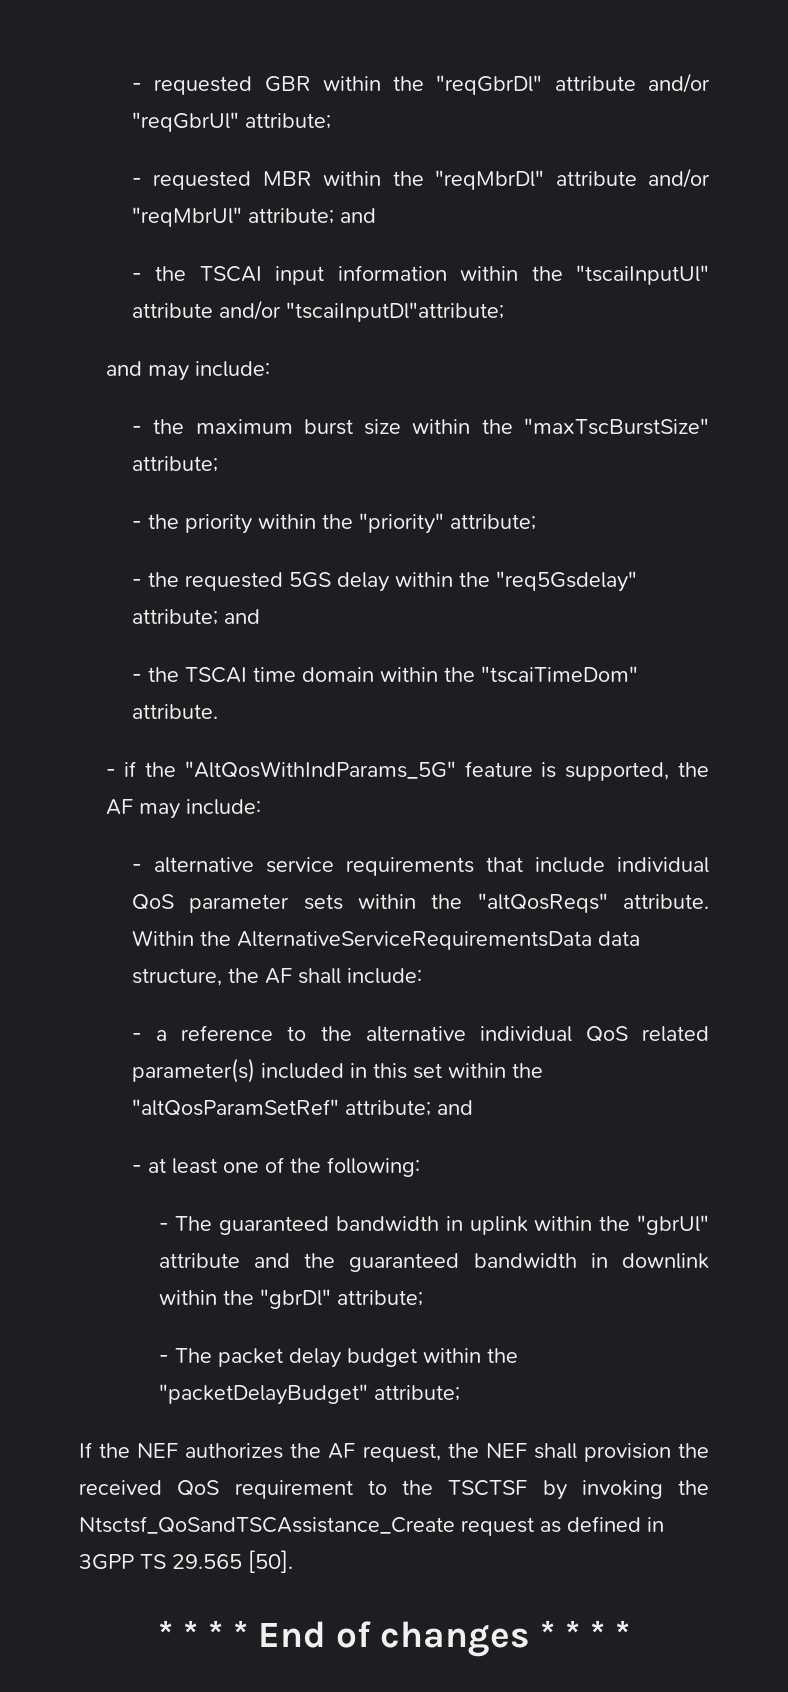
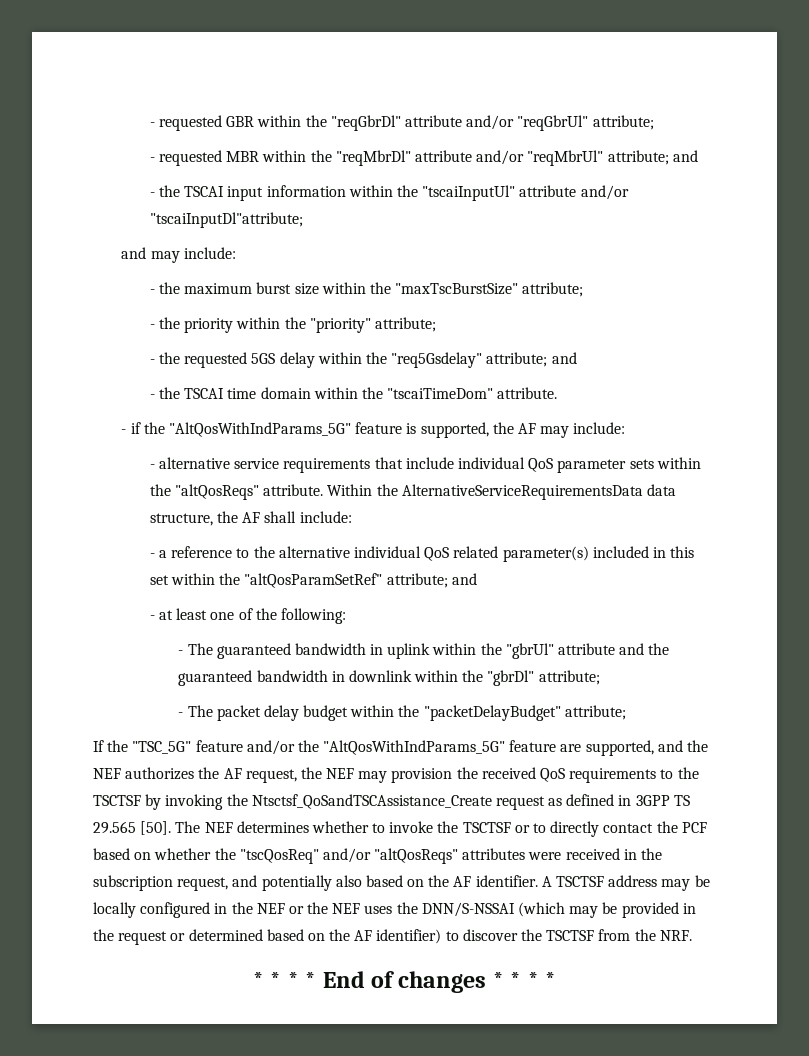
- If the NEF authorizes the AF request, the NEF shall provision the received QoS requirement to the TSCTSF by invoking the Ntsctsf_QoSandTSCAssistance_Create request as defined in 3GPP TS 29.565 [50].
+ If the "TSC_5G" feature and/or the "AltQosWithIndParams_5G" feature are supported, and the NEF authorizes the AF request, the NEF may provision the received QoS requirements to the TSCTSF by invoking the Ntsctsf_QoSandTSCAssistance_Create request as defined in 3GPP TS 29.565 [50]. The NEF determines whether to invoke the TSCTSF or to directly contact the PCF based on whether the "tscQosReq" and/or "altQosReqs" attributes were received in the subscription request, and potentially also based on the AF identifier. A TSCTSF address may be locally configured in the NEF or the NEF uses the DNN/S-NSSAI (which may be provided in the request or determined based on the AF identifier) to discover the TSCTSF from the NRF.

